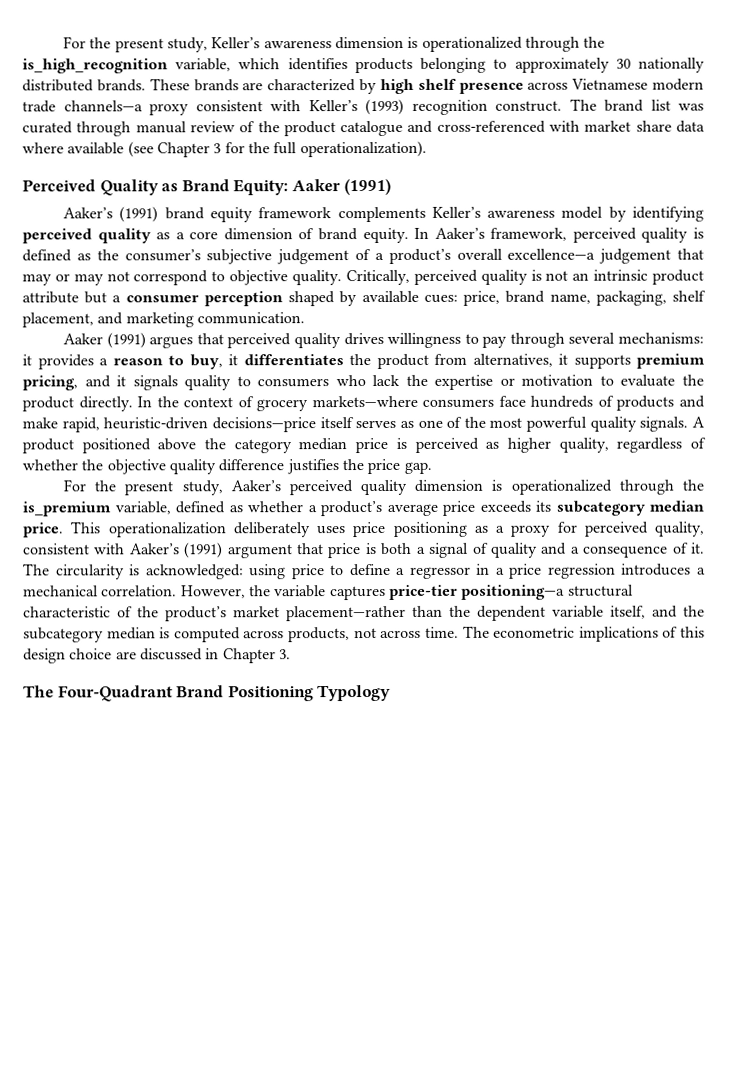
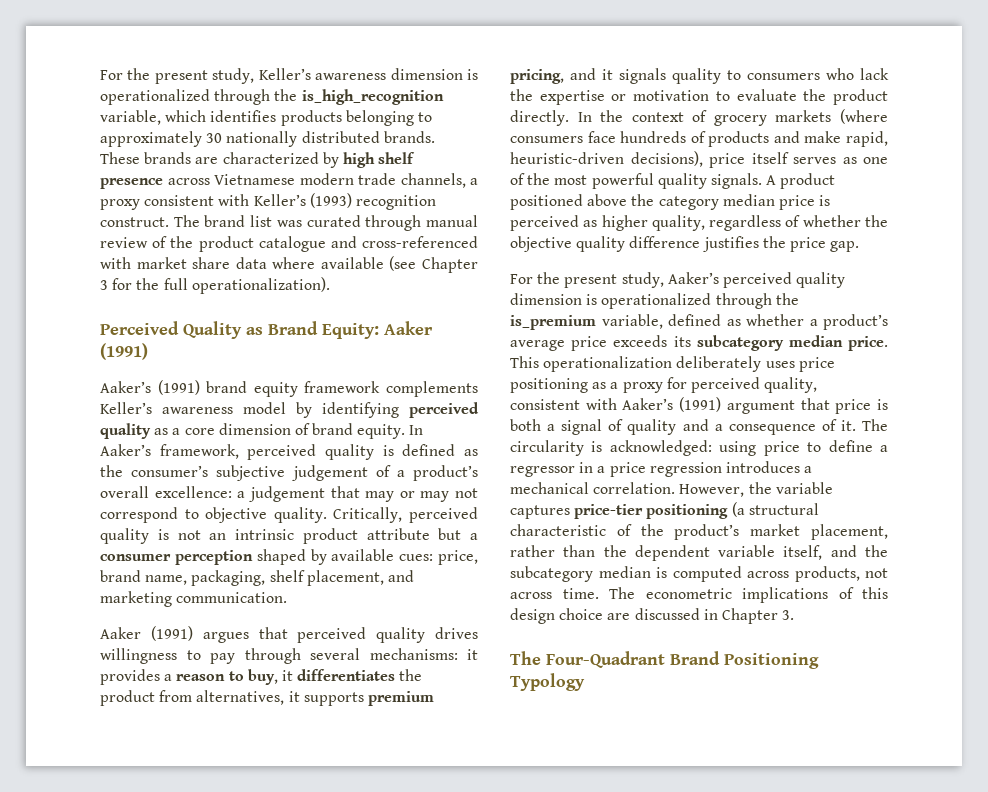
- These brands are characterized by high shelf presence across Vietnamese modern trade channels—a proxy consistent with Keller’s (1993) recognition construct.
+ These brands are characterized by high shelf presence across Vietnamese modern trade channels, a proxy consistent with Keller’s (1993) recognition construct.
- In Aaker’s framework, perceived quality is defined as the consumer’s subjective judgement of a product’s overall excellence—a judgement that may or may not correspond to objective quality.
+ In Aaker’s framework, perceived quality is defined as the consumer’s subjective judgement of a product’s overall excellence: a judgement that may or may not correspond to objective quality.
- In the context of grocery markets—where consumers face hundreds of products and make rapid, heuristic-driven decisions—price itself serves as one of the most powerful quality signals.
+ In the context of grocery markets (where consumers face hundreds of products and make rapid, heuristic-driven decisions), price itself serves as one of the most powerful quality signals.
- However, the variable captures price-tier positioning—a structural characteristic of the product’s market placement—rather than the dependent variable itself, and the subcategory median is computed across products, not across time.
+ However, the variable captures price-tier positioning (a structural characteristic of the product’s market placement, rather than the dependent variable itself, and the subcategory median is computed across products, not across time.

